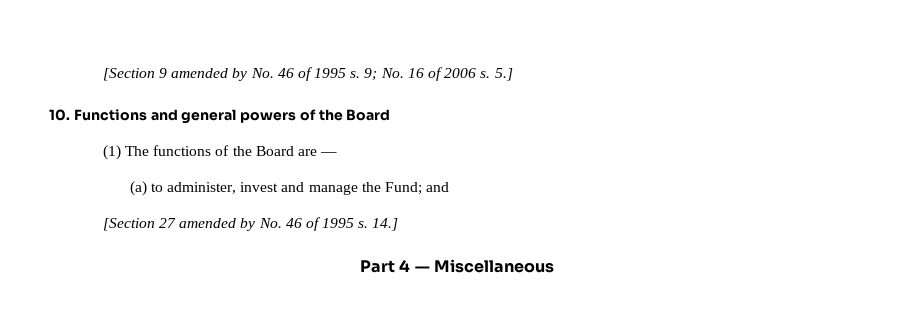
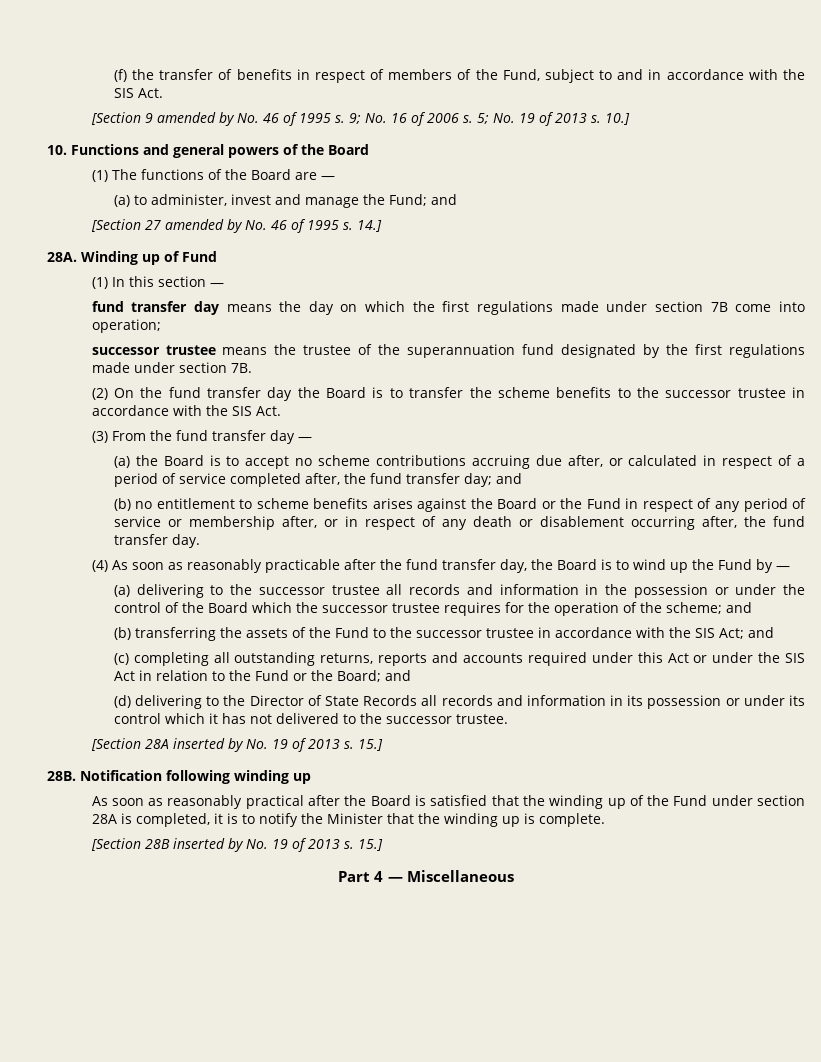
+ (f) the transfer of benefits in respect of members of the Fund, subject to and in accordance with the SIS Act.
- 5.]
+ 5; No. 19 of 2013 s. 10.]
+ 28A. Winding up of Fund
+ (1) In this section —
+ fund transfer day means the day on which the first regulations made under section 7B come into operation;
+ successor trustee means the trustee of the superannuation fund designated by the first regulations made under section 7B.
+ (2) On the fund transfer day the Board is to transfer the scheme benefits to the successor trustee in accordance with the SIS Act.
+ (3) From the fund transfer day —
+ (a) the Board is to accept no scheme contributions accruing due after, or calculated in respect of a period of service completed after, the fund transfer day; and
+ (b) no entitlement to scheme benefits arises against the Board or the Fund in respect of any period of service or membership after, or in respect of any death or disablement occurring after, the fund transfer day.
+ (4) As soon as reasonably practicable after the fund transfer day, the Board is to wind up the Fund by —
+ (a) delivering to the successor trustee all records and information in the possession or under the control of the Board which the successor trustee requires for the operation of the scheme; and
+ (b) transferring the assets of the Fund to the successor trustee in accordance with the SIS Act; and
+ (c) completing all outstanding returns, reports and accounts required under this Act or under the SIS Act in relation to the Fund or the Board; and
+ (d) delivering to the Director of State Records all records and information in its possession or under its control which it has not delivered to the successor trustee.
+ [Section 28A inserted by No. 19 of 2013 s. 15.]
+ 28B. Notification following winding up
+ As soon as reasonably practical after the Board is satisfied that the winding up of the Fund under section 28A is completed, it is to notify the Minister that the winding up is complete.
+ [Section 28B inserted by No. 19 of 2013 s. 15.]

